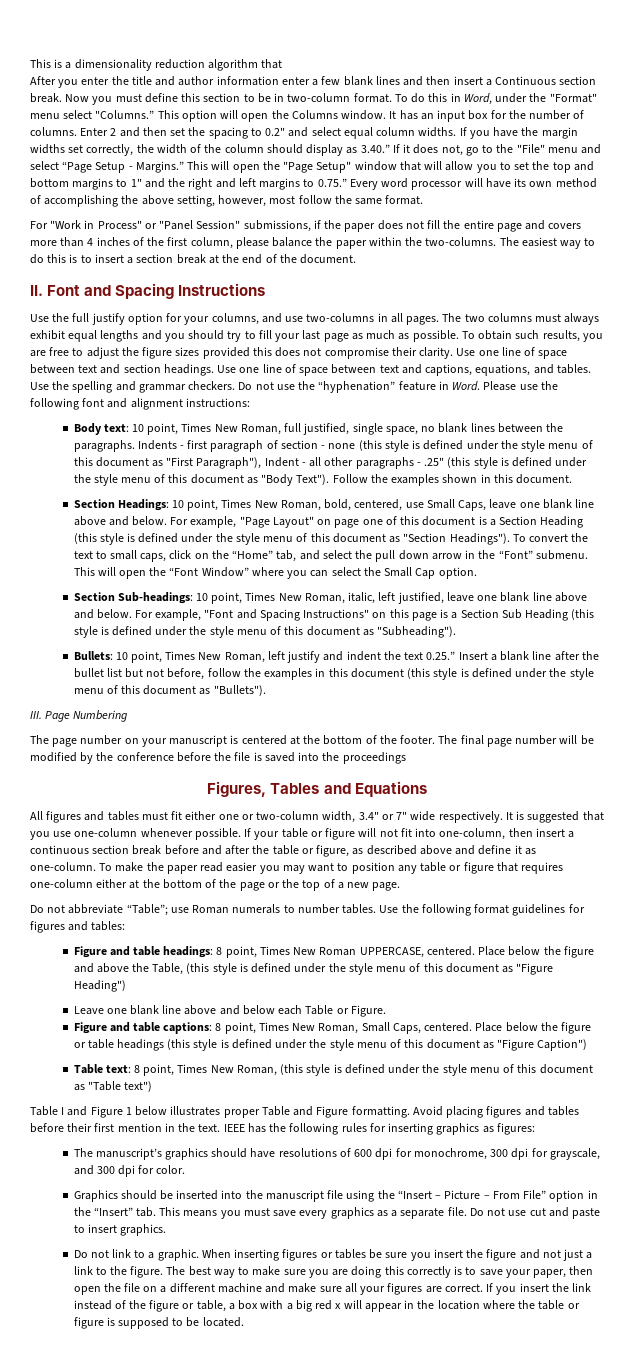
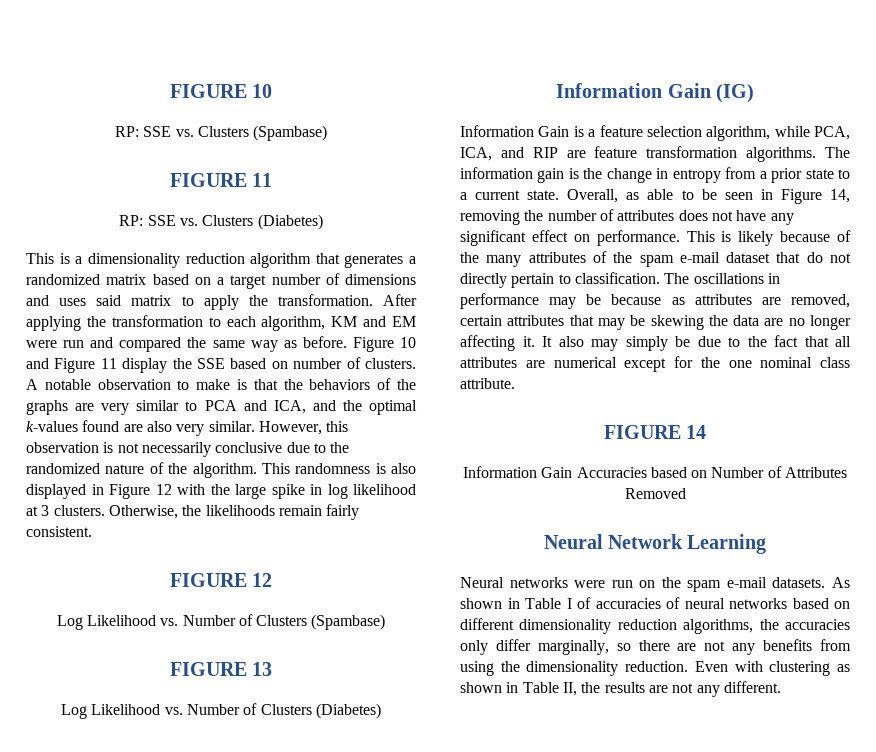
+ FIGURE 10
+ RP: SSE vs. Clusters (Spambase)
+ FIGURE 11
+ RP: SSE vs. Clusters (Diabetes)
- This is a dimensionality reduction algorithm that
- After you enter the title and author information enter a few blank lines and then insert a Continuous section break. Now you must define this section to be in two-column format. To do this in Word, under the "Format" menu select "Columns.” This option will open the Columns window. It has an input box for the number of columns. Enter 2 and then set the spacing to 0.2" and select equal column widths. If you have the margin widths set correctly, the width of the column should display as 3.40.” If it does not, go to the "File" menu and select “Page Setup - Margins.” This will open the "Page Setup" window that will allow you to set the top and bottom margins to 1" and the right and left margins to 0.75.” Every word processor will have its own method of accomplishing the above setting, however, most follow the same format.
- For "Work in Process" or "Panel Session" submissions, if the paper does not fill the entire page and covers more than 4 inches of the first column, please balance the paper within the two-columns. The easiest way to do this is to insert a section break at the end of the document.
- II. Font and Spacing Instructions
- Use the full justify option for your columns, and use two-columns in all pages. The two columns must always exhibit equal lengths and you should try to fill your last page as much as possible. To obtain such results, you are free to adjust the figure sizes provided this does not compromise their clarity. Use one line of space between text and section headings. Use one line of space between text and captions, equations, and tables. Use the spelling and grammar checkers. Do not use the “hyphenation” feature in Word. Please use the following font and alignment instructions:
- Body text: 10 point, Times New Roman, full justified, single space, no blank lines between the paragraphs. Indents - first paragraph of section - none (this style is defined under the style menu of this document as "First Paragraph"), Indent - all other paragraphs - .25" (this style is defined under the style menu of this document as "Body Text"). Follow the examples shown in this document.
- Section Headings: 10 point, Times New Roman, bold, centered, use Small Caps, leave one blank line above and below. For example, "Page Layout" on page one of this document is a Section Heading (this style is defined under the style menu of this document as "Section Headings"). To convert the text to small caps, click on the “Home” tab, and select the pull down arrow in the “Font” submenu. This will open the “Font Window” where you can select the Small Cap option.
- Section Sub-headings: 10 point, Times New Roman, italic, left justified, leave one blank line above and below. For example, "Font and Spacing Instructions" on this page is a Section Sub Heading (this style is defined under the style menu of this document as "Subheading").
- Bullets: 10 point, Times New Roman, left justify and indent the text 0.25.” Insert a blank line after the bullet list but not before, follow the examples in this document (this style is defined under the style menu of this document as "Bullets").
- III. Page Numbering
- The page number on your manuscript is centered at the bottom of the footer. The final page number will be modified by the conference before the file is saved into the proceedings
- Figures, Tables and Equations
- All figures and tables must fit either one or two-column width, 3.4" or 7" wide respectively. It is suggested that you use one-column whenever possible. If your table or figure will not fit into one-column, then insert a continuous section break before and after the table or figure, as described above and define it as one-column. To make the paper read easier you may want to position any table or figure that requires one-column either at the bottom of the page or the top of a new page.
- Do not abbreviate “Table”; use Roman numerals to number tables. Use the following format guidelines for figures and tables:
- Figure and table headings: 8 point, Times New Roman UPPERCASE, centered. Place below the figure and above the Table, (this style is defined under the style menu of this document as "Figure Heading")
- Leave one blank line above and below each Table or Figure.
- Figure and table captions: 8 point, Times New Roman, Small Caps, centered. Place below the figure or table headings (this style is defined under the style menu of this document as "Figure Caption")
- Table text: 8 point, Times New Roman, (this style is defined under the style menu of this document as "Table text")
- Table I and Figure 1 below illustrates proper Table and Figure formatting. Avoid placing figures and tables before their first mention in the text. IEEE has the following rules for inserting graphics as figures:
- The manuscript’s graphics should have resolutions of 600 dpi for monochrome, 300 dpi for grayscale, and 300 dpi for color.
- Graphics should be inserted into the manuscript file using the “Insert – Picture – From File” option in the “Insert” tab. This means you must save every graphics as a separate file. Do not use cut and paste to insert graphics.
- Do not link to a graphic. When inserting figures or tables be sure you insert the figure and not just a link to the figure. The best way to make sure you are doing this correctly is to save your paper, then open the file on a different machine and make sure all your figures are correct. If you insert the link instead of the figure or table, a box with a big red x will appear in the location where the table or figure is supposed to be located.
+ This is a dimensionality reduction algorithm that generates a randomized matrix based on a target number of dimensions and uses said matrix to apply the transformation. After applying the transformation to each algorithm, KM and EM were run and compared the same way as before. Figure 10 and Figure 11 display the SSE based on number of clusters. A notable observation to make is that the behaviors of the graphs are very similar to PCA and ICA, and the optimal k-values found are also very similar. However, this observation is not necessarily conclusive due to the randomized nature of the algorithm. This randomness is also displayed in Figure 12 with the large spike in log likelihood at 3 clusters. Otherwise, the likelihoods remain fairly consistent.
+ FIGURE 12
+ Log Likelihood vs. Number of Clusters (Spambase)
+ FIGURE 13
+ Log Likelihood vs. Number of Clusters (Diabetes)
+ Information Gain (IG)
+ Information Gain is a feature selection algorithm, while PCA, ICA, and RIP are feature transformation algorithms. The information gain is the change in entropy from a prior state to a current state. Overall, as able to be seen in Figure 14, removing the number of attributes does not have any significant effect on performance. This is likely because of the many attributes of the spam e-mail dataset that do not directly pertain to classification. The oscillations in performance may be because as attributes are removed, certain attributes that may be skewing the data are no longer affecting it. It also may simply be due to the fact that all attributes are numerical except for the one nominal class attribute.
+ FIGURE 14
+ Information Gain Accuracies based on Number of Attributes Removed
+ Neural Network Learning
+ Neural networks were run on the spam e-mail datasets. As shown in Table I of accuracies of neural networks based on different dimensionality reduction algorithms, the accuracies only differ marginally, so there are not any benefits from using the dimensionality reduction. Even with clustering as shown in Table II, the results are not any different.

